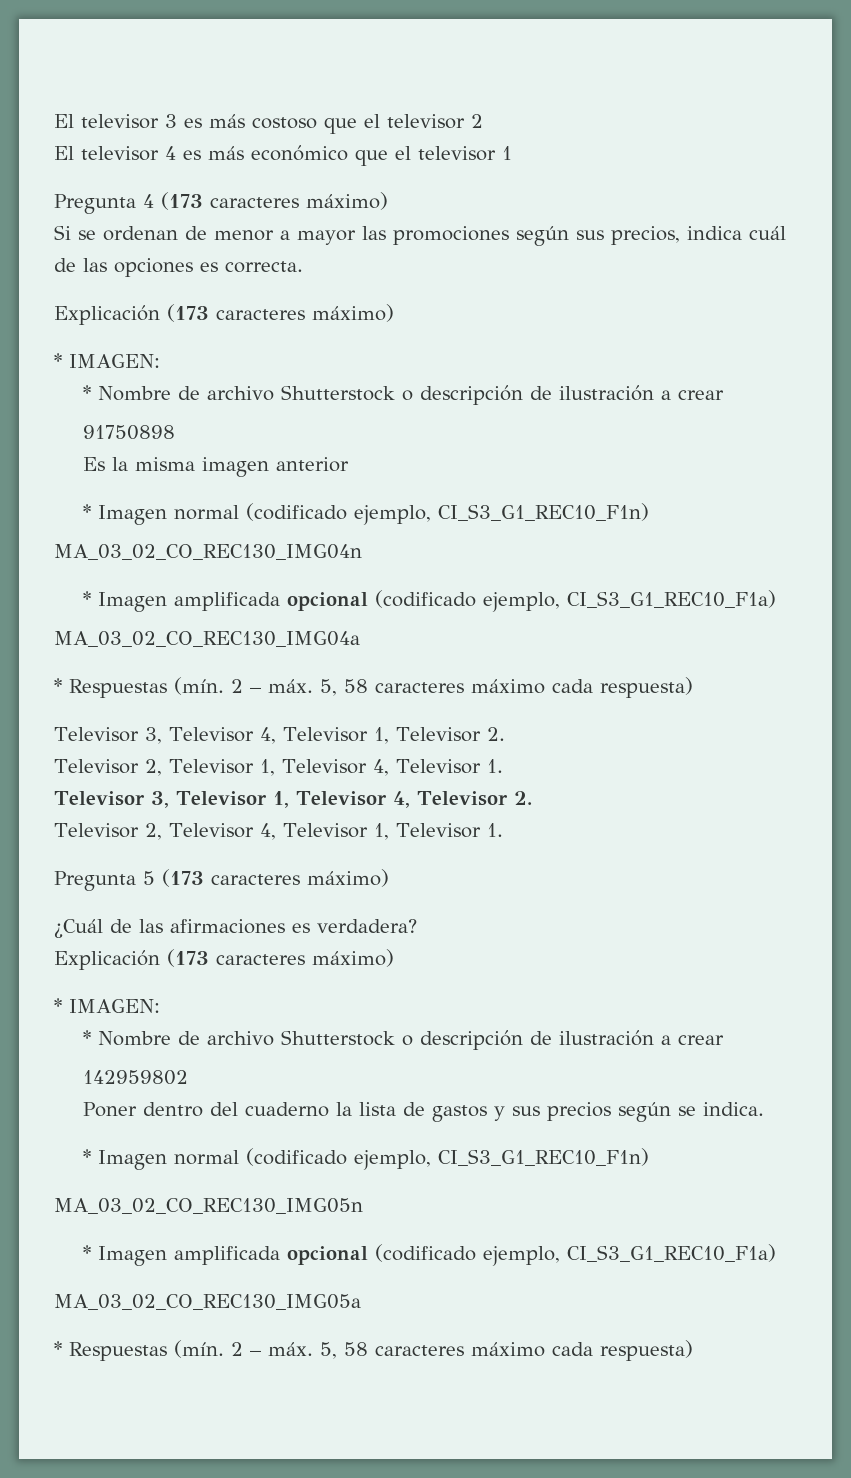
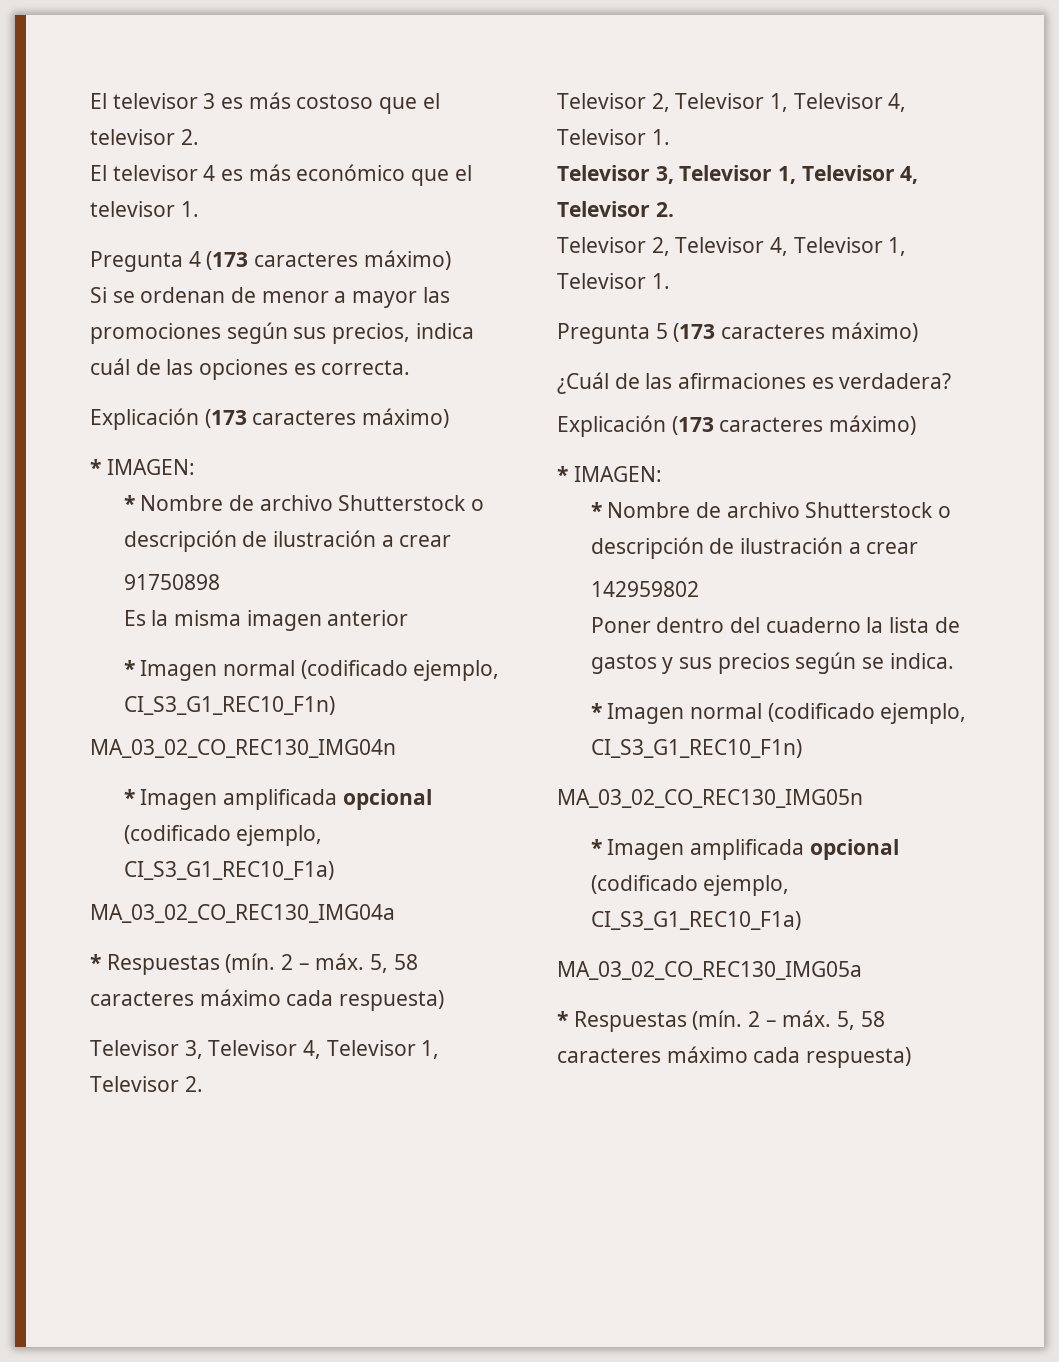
- El televisor 3 es más costoso que el televisor 2
+ El televisor 3 es más costoso que el televisor 2.
- El televisor 4 es más económico que el televisor 1
+ El televisor 4 es más económico que el televisor 1.

